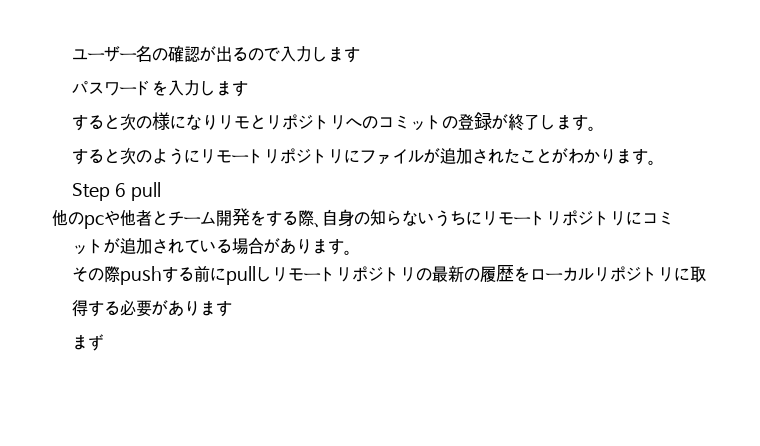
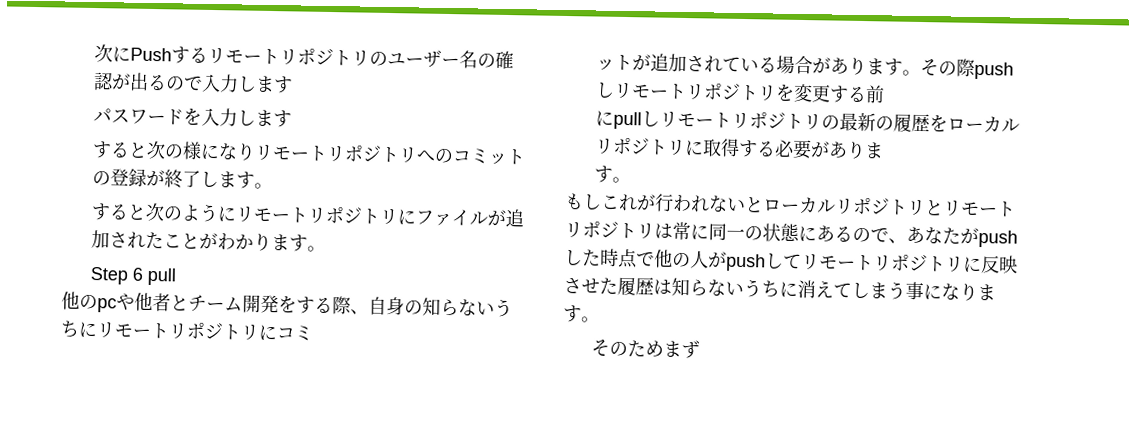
- ユーザー名の確認が出るので入力します
+ 次にPushするリモートリポジトリのユーザー名の確認が出るので入力します
- すると次の様になりリモとリポジトリへのコミットの登録が終了します。
+ すると次の様になりリモートリポジトリへのコミットの登録が終了します。
- ットが追加されている場合があります。
- その際pushする前にpullしリモートリポジトリの最新の履歴をローカルリポジトリに取
- 得する必要があります
- まず
+ ットが追加されている場合があります。その際pushしリモートリポジトリを変更する前
+ にpullしリモートリポジトリの最新の履歴をローカルリポジトリに取得する必要がありま
+ す。
+ もしこれが行われないとローカルリポジトリとリモートリポジトリは常に同一の状態にあるので、あなたがpushした時点で他の人がpushしてリモートリポジトリに反映させた履歴は知らないうちに消えてしまう事になります。
+ そのためまず

